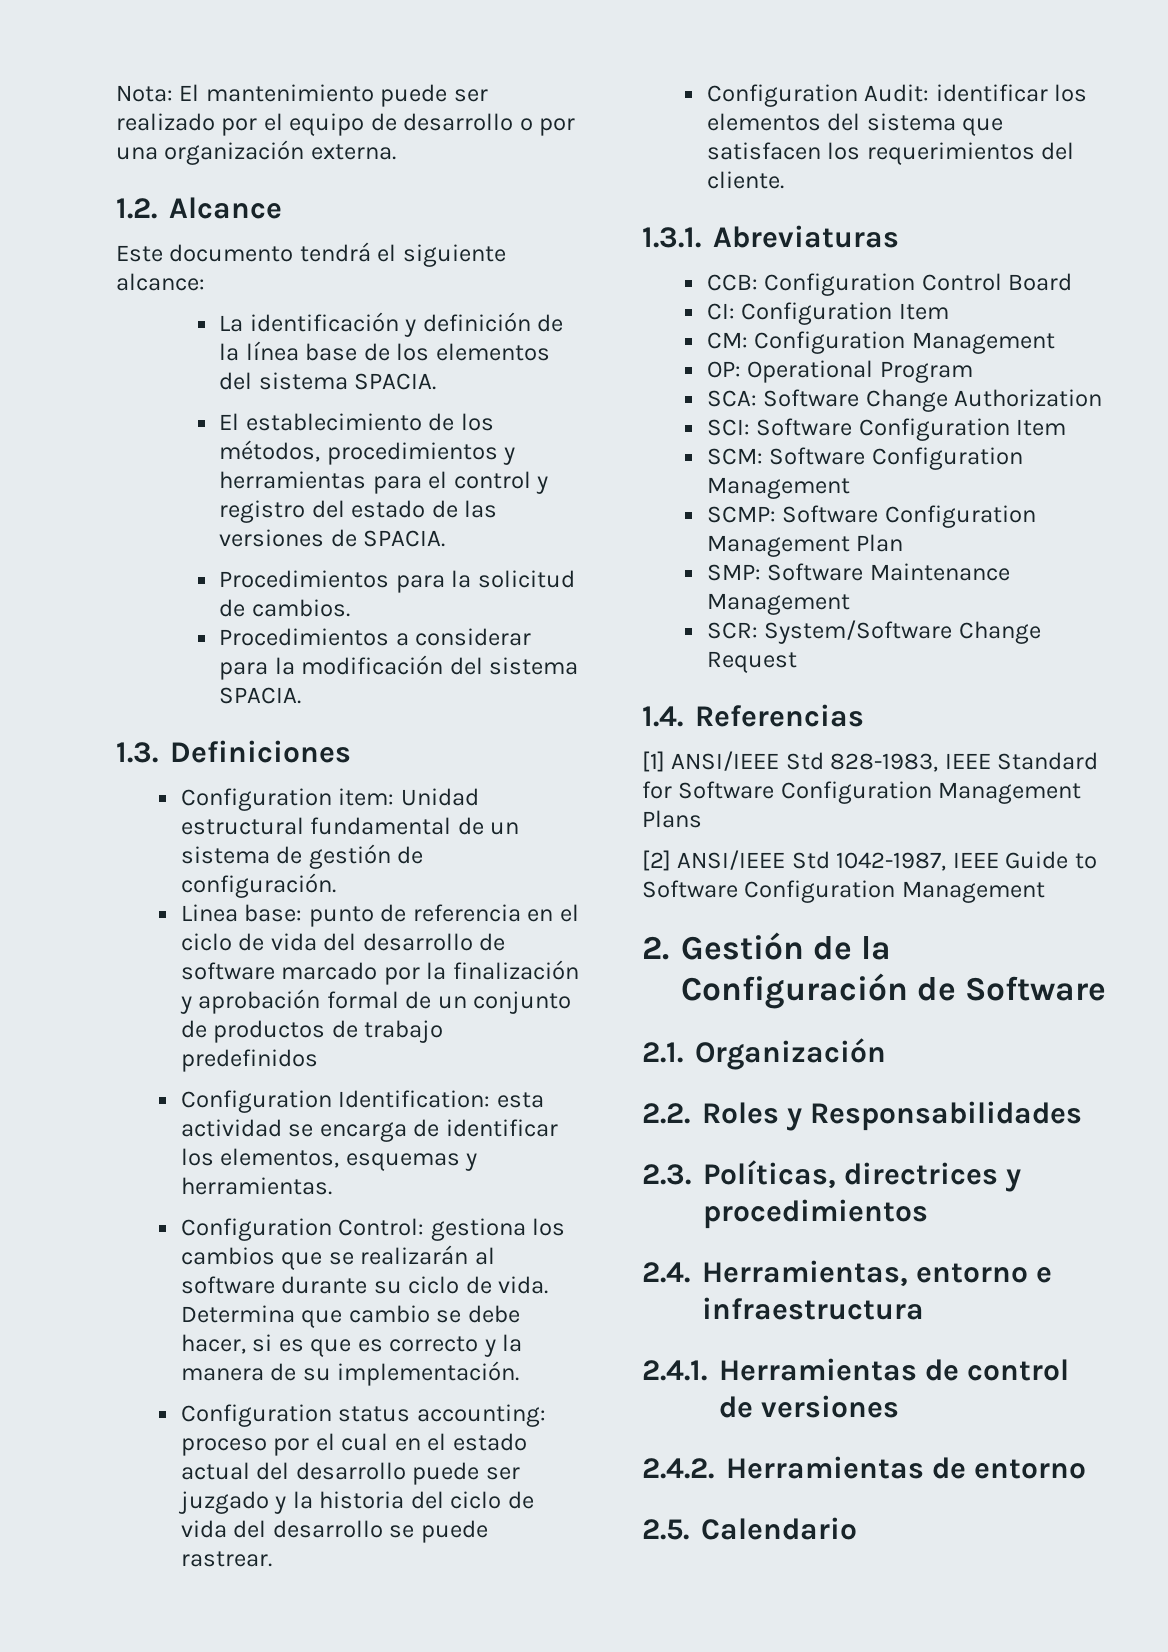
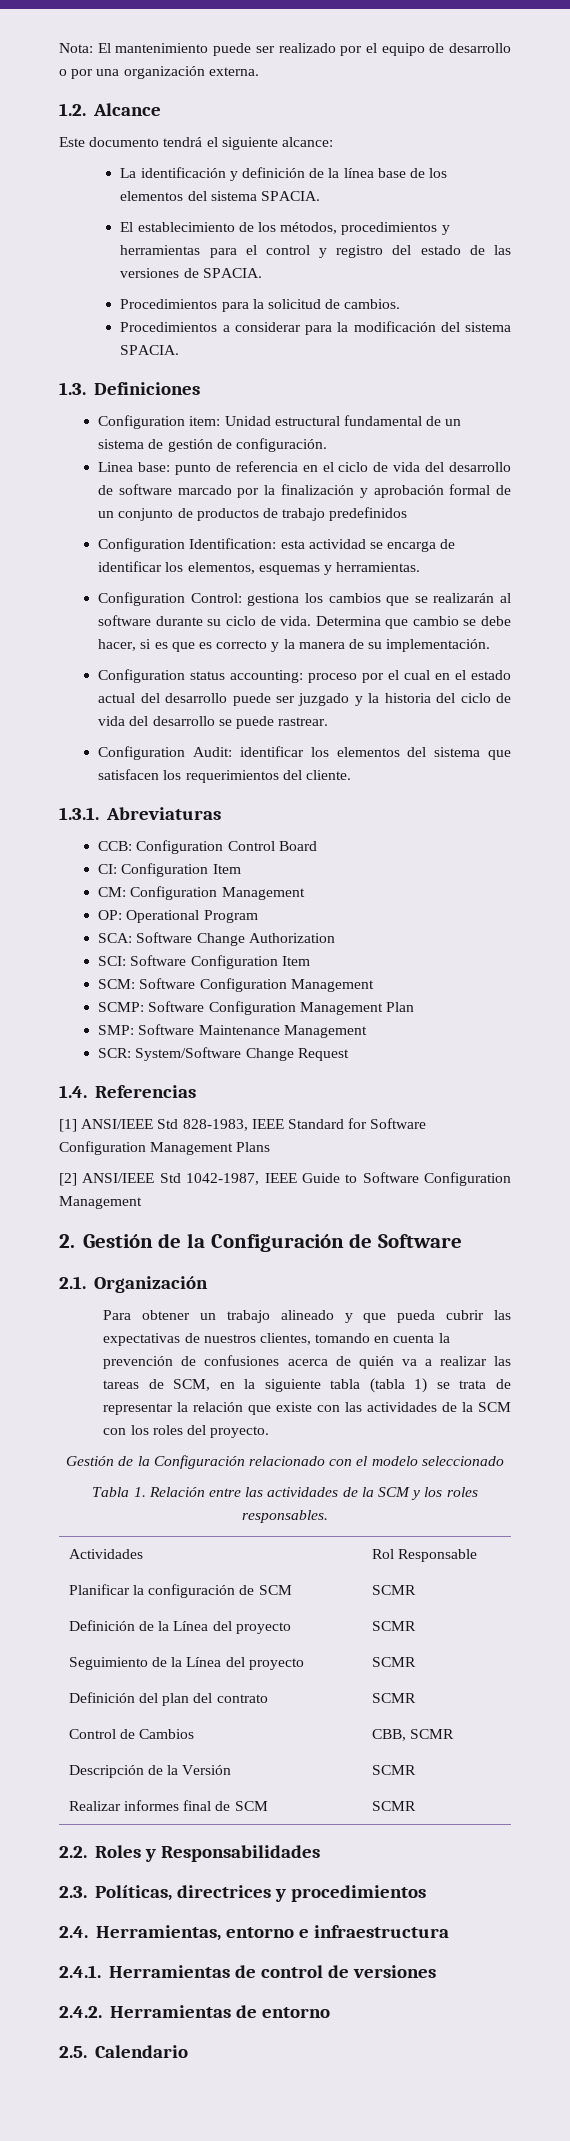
+ Para obtener un trabajo alineado y que pueda cubrir las expectativas de nuestros clientes, tomando en cuenta la prevención de confusiones acerca de quién va a realizar las tareas de SCM, en la siguiente tabla (tabla 1) se trata de representar la relación que existe con las actividades de la SCM con los roles del proyecto.
+ Gestión de la Configuración relacionado con el modelo seleccionado
+ Tabla 1. Relación entre las actividades de la SCM y los roles responsables.
+ Actividades | Rol Responsable
+ Planificar la configuración de SCM | SCMR
+ Definición de la Línea del proyecto | SCMR
+ Seguimiento de la Línea del proyecto | SCMR
+ Definición del plan del contrato | SCMR
+ Control de Cambios | CBB, SCMR
+ Descripción de la Versión | SCMR
+ Realizar informes final de SCM | SCMR

